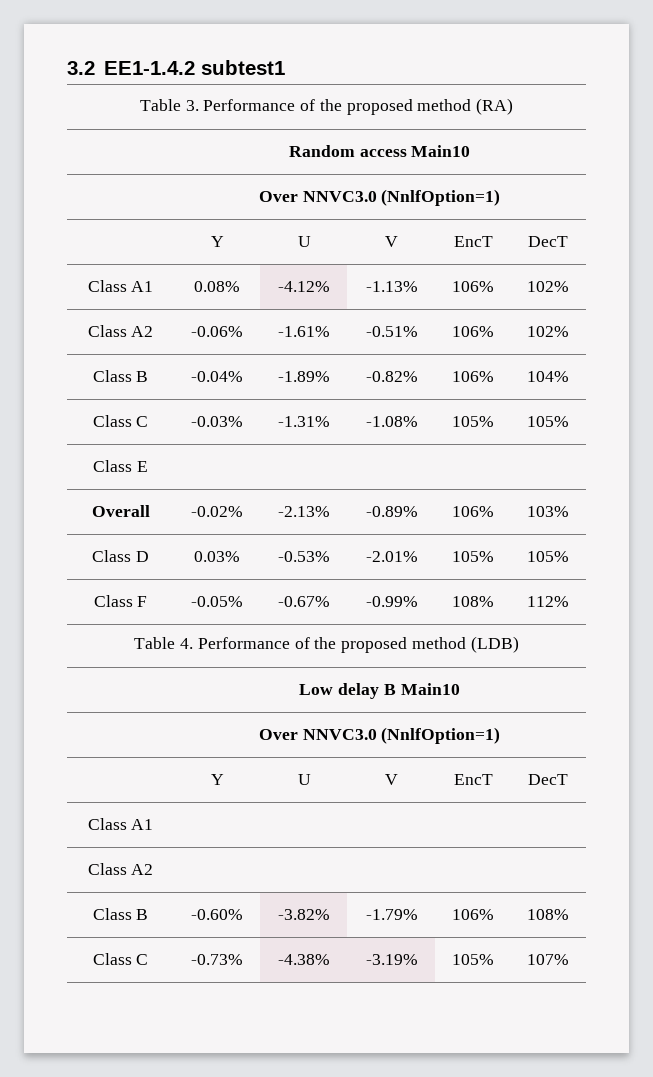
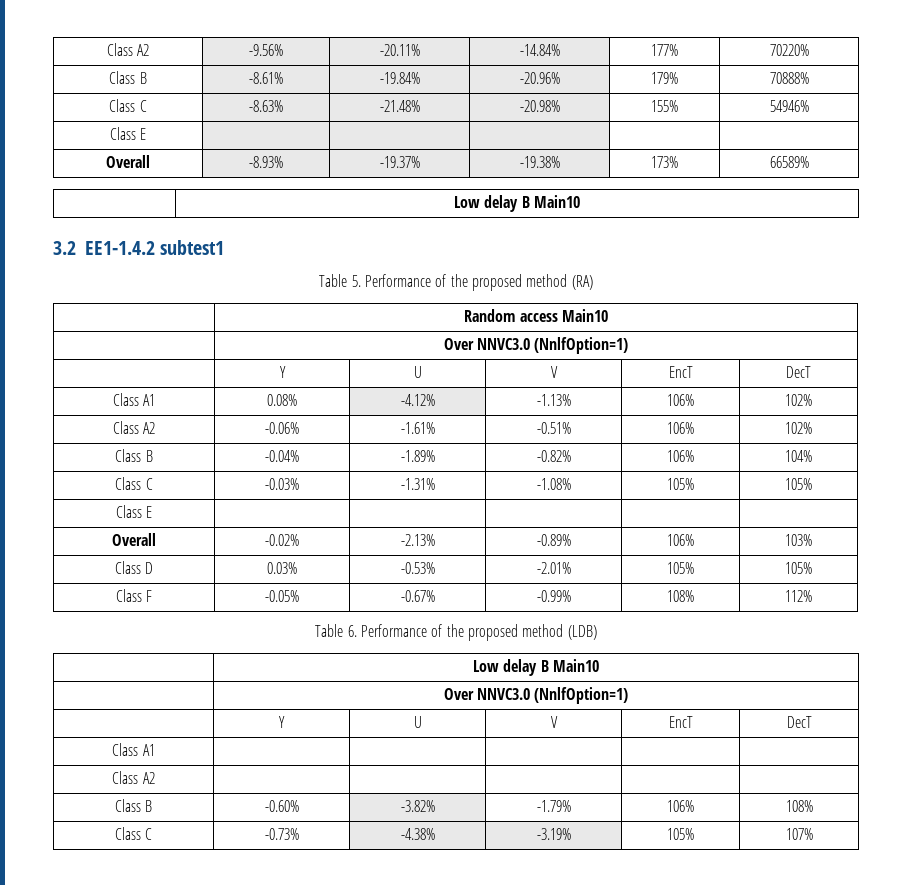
+ Class A2 | -9.56% | -20.11% | -14.84% | 177% | 70220%
+ Class B | -8.61% | -19.84% | -20.96% | 179% | 70888%
+ Class C | -8.63% | -21.48% | -20.98% | 155% | 54946%
+ Class E | | | | |
+ Overall | -8.93% | -19.37% | -19.38% | 173% | 66589%
+ | Low delay B Main10
- Table 3. Performance of the proposed method (RA)
+ Table 5. Performance of the proposed method (RA)
- Table 4. Performance of the proposed method (LDB)
+ Table 6. Performance of the proposed method (LDB)

